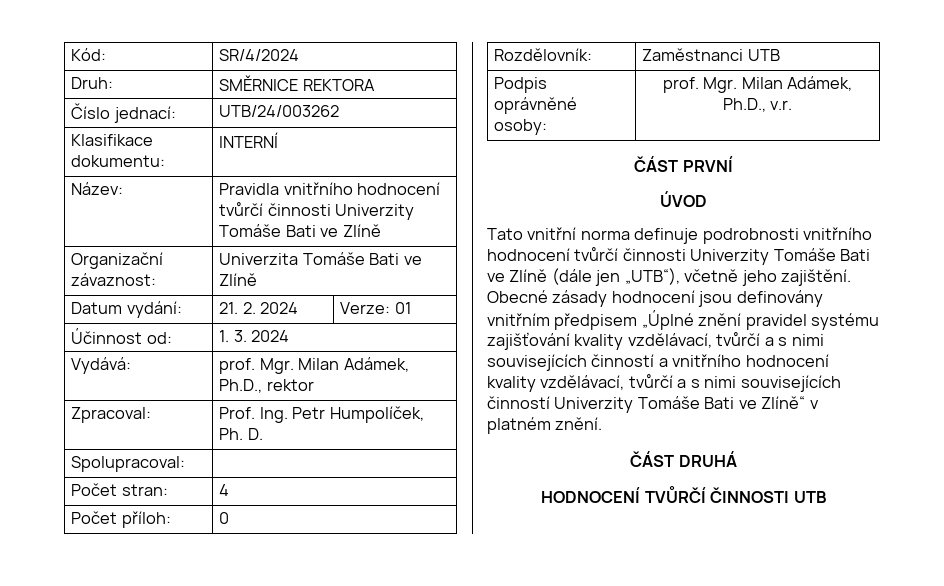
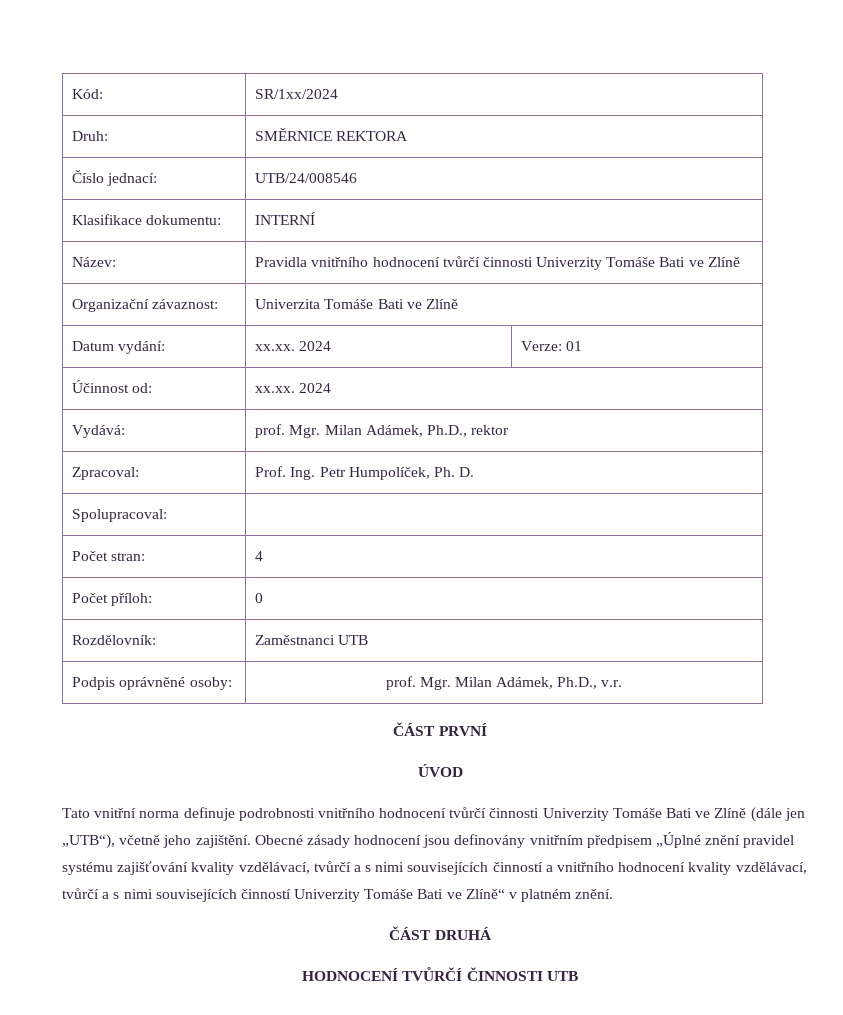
- Kód: | SR/4/2024
+ Kód: | SR/1xx/2024
- Číslo jednací: | UTB/24/003262
+ Číslo jednací: | UTB/24/008546
- Datum vydání: | 21. 2. 2024 | Verze: 01
+ Datum vydání: | xx.xx. 2024 | Verze: 01
- Účinnost od: | 1. 3. 2024
+ Účinnost od: | xx.xx. 2024

